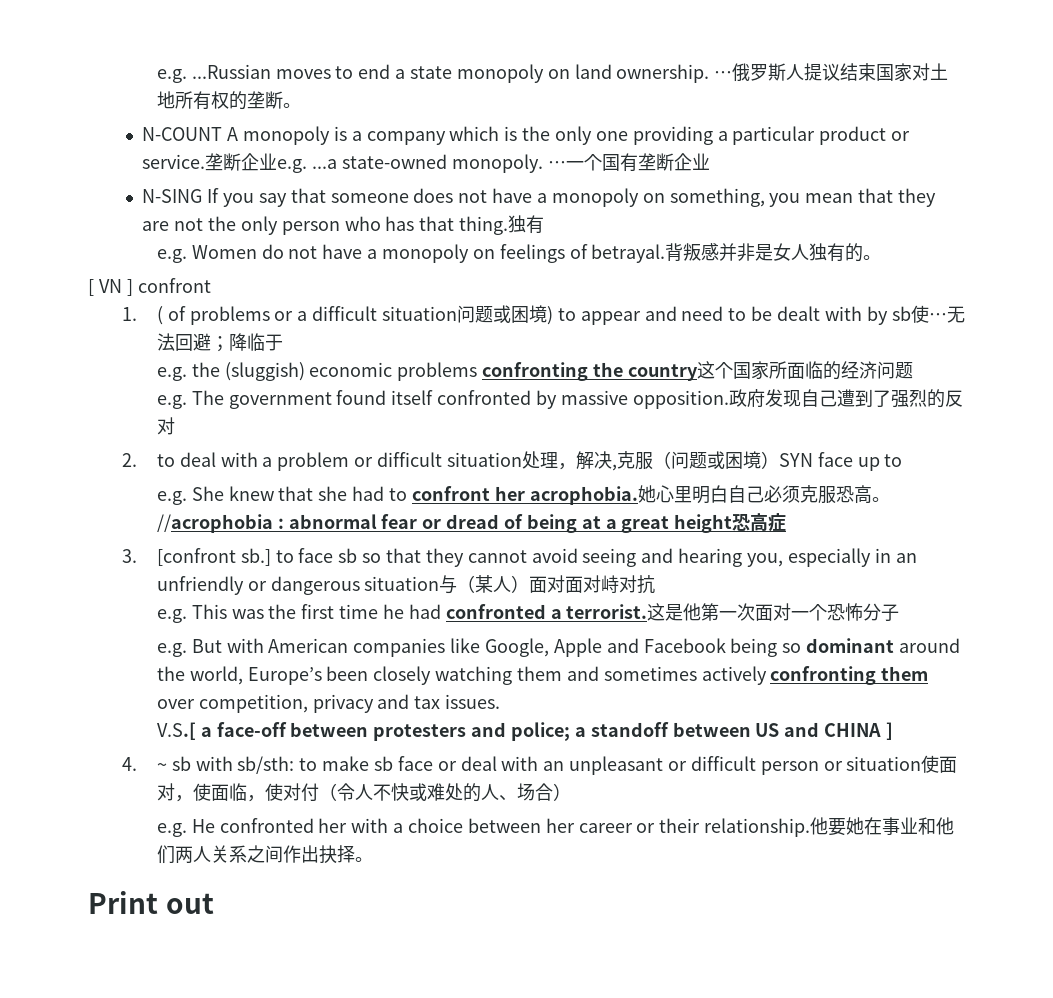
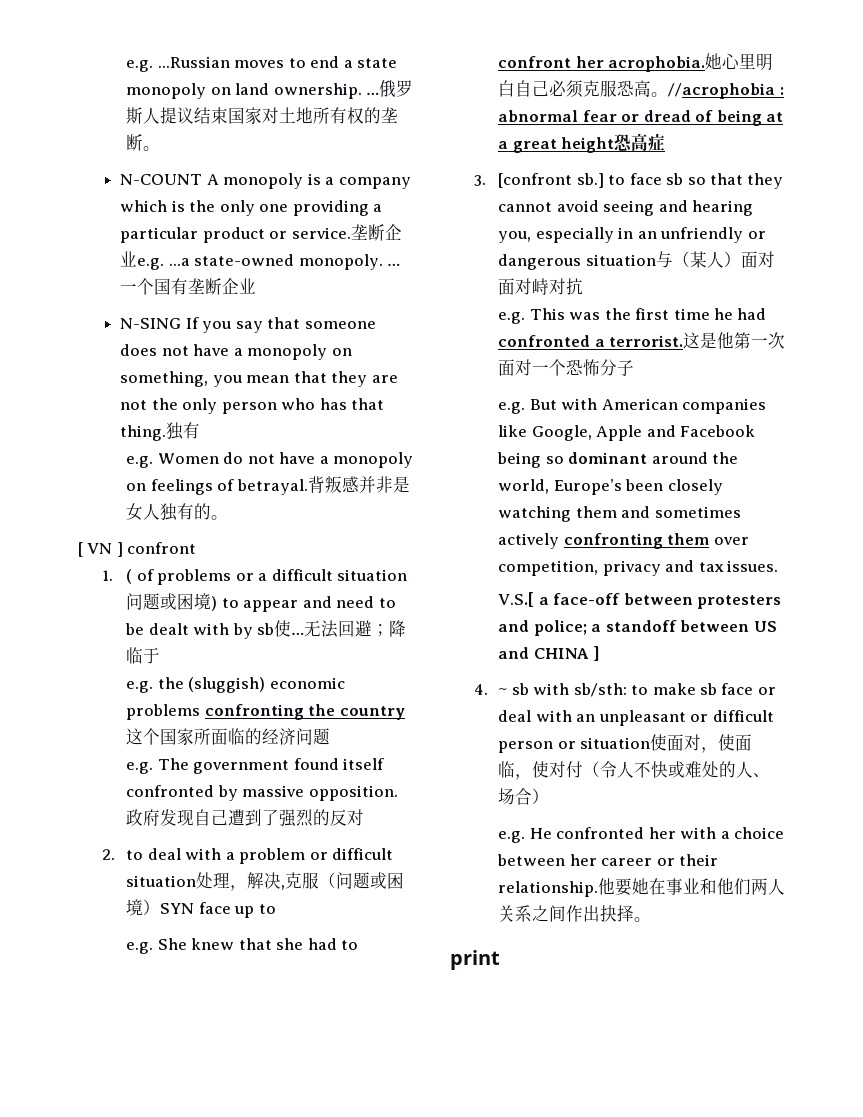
- Print out
+ print

